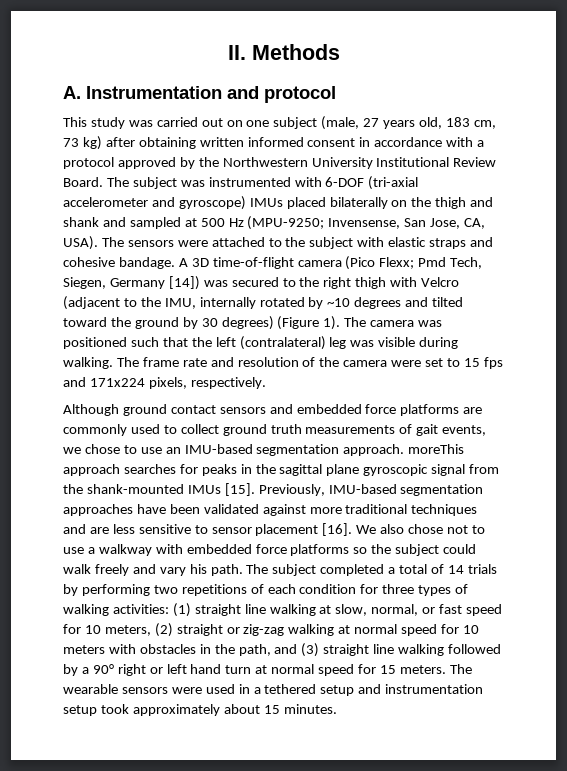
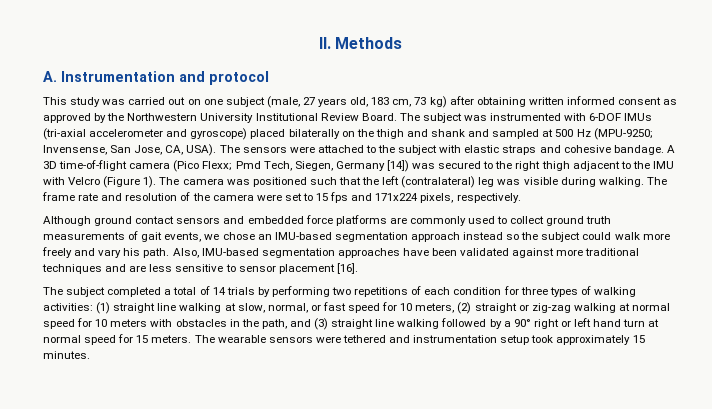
- This study was carried out on one subject (male, 27 years old, 183 cm, 73 kg) after obtaining written informed consent in accordance with a protocol approved by the Northwestern University Institutional Review Board.
+ This study was carried out on one subject (male, 27 years old, 183 cm, 73 kg) after obtaining written informed consent as approved by the Northwestern University Institutional Review Board.
- The subject was instrumented with 6-DOF (tri-axial accelerometer and gyroscope) IMUs placed bilaterally on the thigh and shank and sampled at 500 Hz (MPU-9250; Invensense, San Jose, CA, USA).
+ The subject was instrumented with 6-DOF IMUs (tri-axial accelerometer and gyroscope) placed bilaterally on the thigh and shank and sampled at 500 Hz (MPU-9250; Invensense, San Jose, CA, USA).
- A 3D time-of-flight camera (Pico Flexx; Pmd Tech, Siegen, Germany [14]) was secured to the right thigh with Velcro (adjacent to the IMU, internally rotated by ~10 degrees and tilted toward the ground by 30 degrees) (Figure 1).
+ A 3D time-of-flight camera (Pico Flexx; Pmd Tech, Siegen, Germany [14]) was secured to the right thigh adjacent to the IMU with Velcro (Figure 1).
- Although ground contact sensors and embedded force platforms are commonly used to collect ground truth measurements of gait events, we chose to use an IMU-based segmentation approach. moreThis approach searches for peaks in the sagittal plane gyroscopic signal from the shank-mounted IMUs [15]. Previously, IMU-based segmentation approaches have been validated against more traditional techniques and are less sensitive to sensor placement [16]. We also chose not to use a walkway with embedded force platforms so the subject could walk freely and vary his path. The subject completed a total of 14 trials by performing two repetitions of each condition for three types of walking activities:
+ Although ground contact sensors and embedded force platforms are commonly used to collect ground truth measurements of gait events, we chose an IMU-based segmentation approach instead so the subject could walk more freely and vary his path. Also, IMU-based segmentation approaches have been validated against more traditional techniques and are less sensitive to sensor placement [16].
+ The subject completed a total of 14 trials by performing two repetitions of each condition for three types of walking activities:
- The wearable sensors were used in a tethered setup and instrumentation setup took approximately about 15 minutes.
+ The wearable sensors were tethered and instrumentation setup took approximately 15 minutes.

